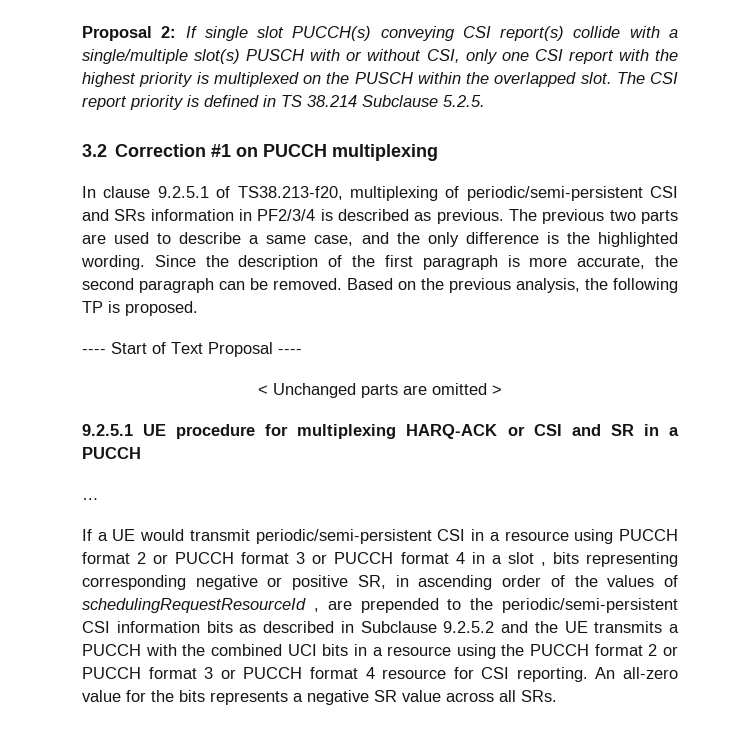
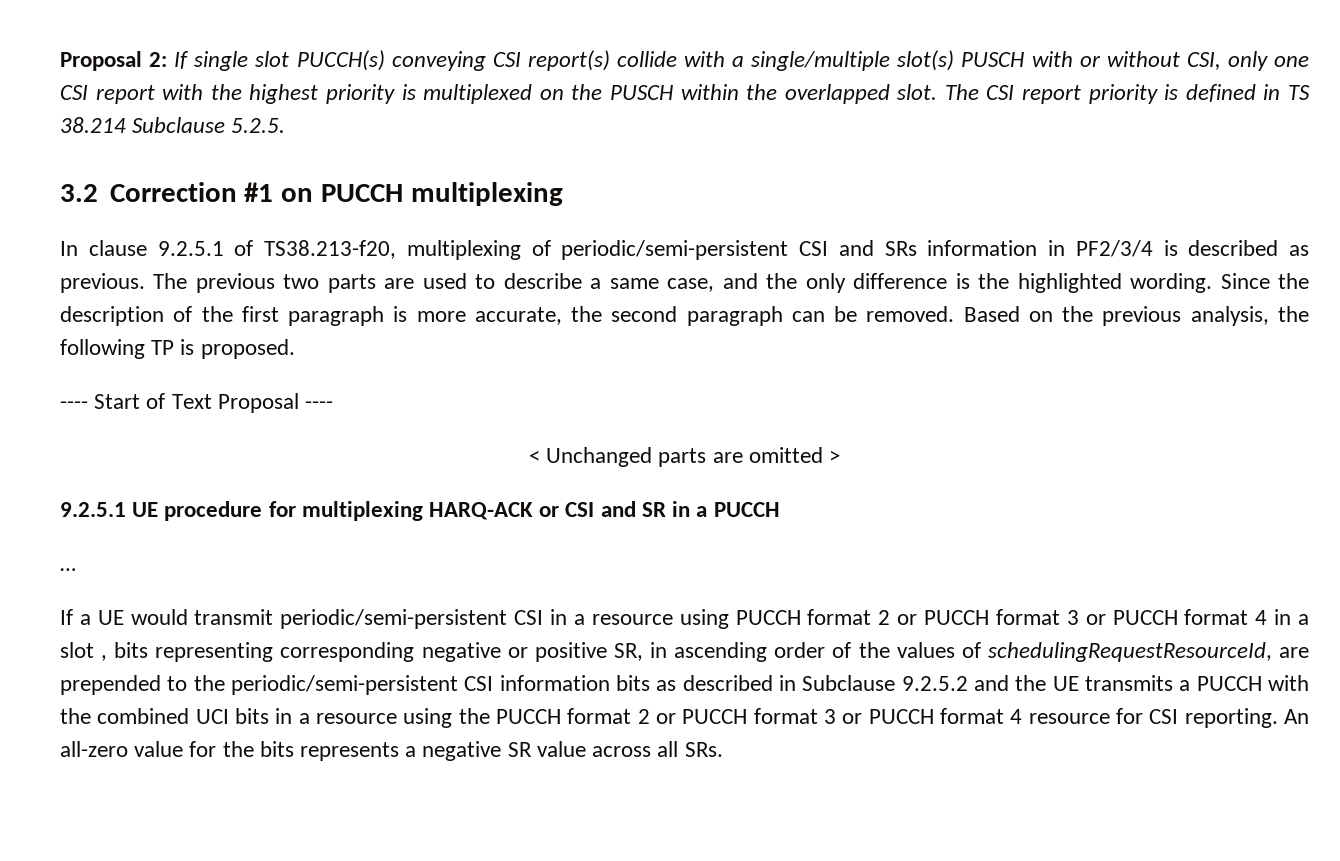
- If a UE would transmit periodic/semi-persistent CSI in a resource using PUCCH format 2 or PUCCH format 3 or PUCCH format 4 in a slot , bits representing corresponding negative or positive SR, in ascending order of the values of schedulingRequestResourceId , are prepended to the periodic/semi-persistent CSI information bits as described in Subclause 9.2.5.2 and the UE transmits a PUCCH with the combined UCI bits in a resource using the PUCCH format 2 or PUCCH format 3 or PUCCH format 4 resource for CSI reporting.
+ If a UE would transmit periodic/semi-persistent CSI in a resource using PUCCH format 2 or PUCCH format 3 or PUCCH format 4 in a slot , bits representing corresponding negative or positive SR, in ascending order of the values of schedulingRequestResourceId, are prepended to the periodic/semi-persistent CSI information bits as described in Subclause 9.2.5.2 and the UE transmits a PUCCH with the combined UCI bits in a resource using the PUCCH format 2 or PUCCH format 3 or PUCCH format 4 resource for CSI reporting.

